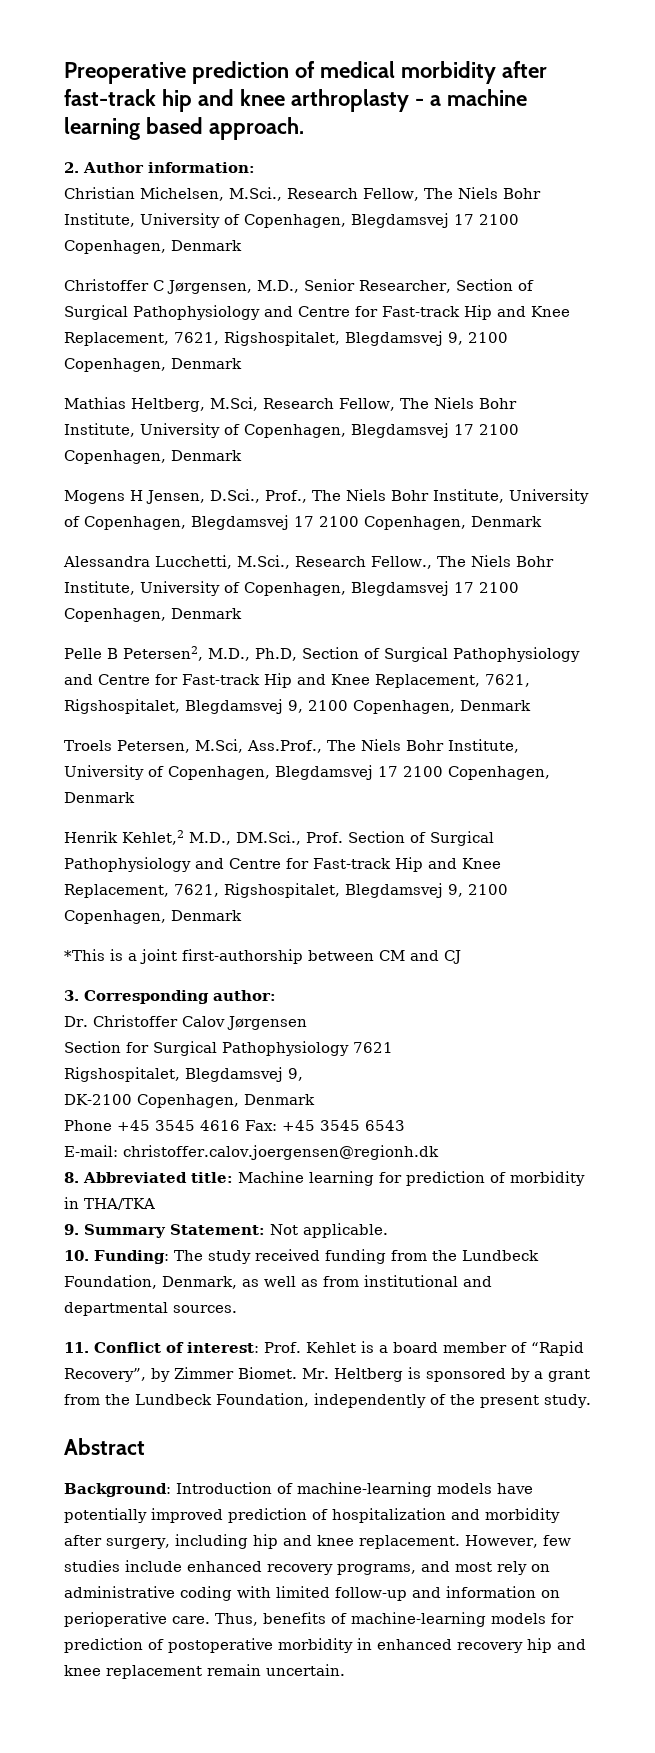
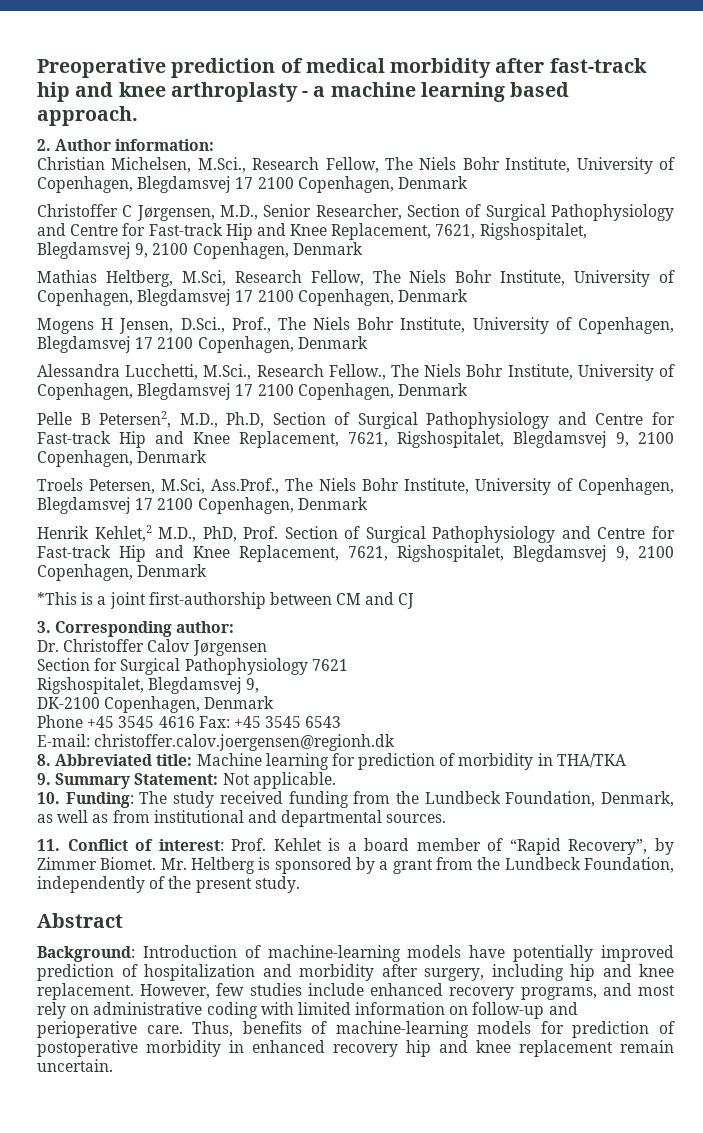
- Henrik Kehlet,2 M.D., DM.Sci., Prof. Section of Surgical Pathophysiology and Centre for Fast-track Hip and Knee Replacement, 7621, Rigshospitalet, Blegdamsvej 9, 2100 Copenhagen, Denmark
+ Henrik Kehlet,2 M.D., PhD, Prof. Section of Surgical Pathophysiology and Centre for Fast-track Hip and Knee Replacement, 7621, Rigshospitalet, Blegdamsvej 9, 2100 Copenhagen, Denmark
- However, few studies include enhanced recovery programs, and most rely on administrative coding with limited follow-up and information on perioperative care.
+ However, few studies include enhanced recovery programs, and most rely on administrative coding with limited information on follow-up and perioperative care.

